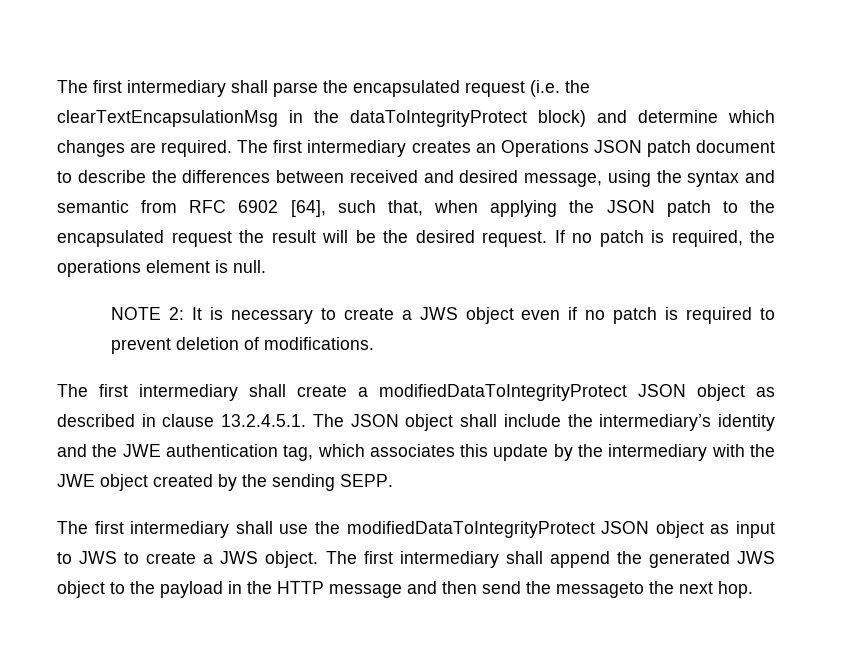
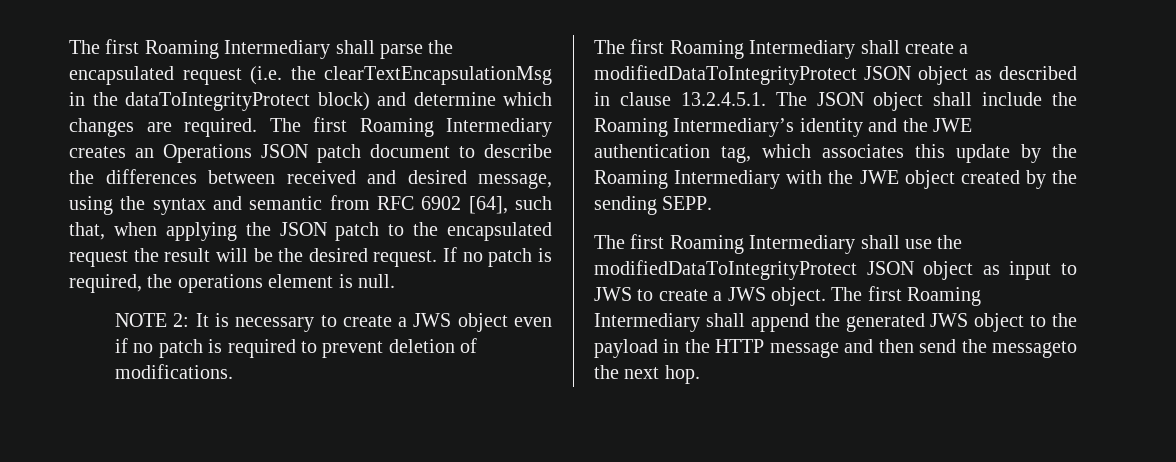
- The first intermediary shall parse the encapsulated request (i.e. the clearTextEncapsulationMsg in the dataToIntegrityProtect block) and determine which changes are required.
+ The first Roaming Intermediary shall parse the encapsulated request (i.e. the clearTextEncapsulationMsg in the dataToIntegrityProtect block) and determine which changes are required.
- The first intermediary creates an Operations JSON patch document to describe the differences between received and desired message, using the syntax and semantic from RFC 6902 [64], such that, when applying the JSON patch to the encapsulated request the result will be the desired request.
+ The first Roaming Intermediary creates an Operations JSON patch document to describe the differences between received and desired message, using the syntax and semantic from RFC 6902 [64], such that, when applying the JSON patch to the encapsulated request the result will be the desired request.
- The first intermediary shall create a modifiedDataToIntegrityProtect JSON object as described in clause 13.2.4.5.1. The JSON object shall include the intermediary’s identity and the JWE authentication tag, which associates this update by the intermediary with the JWE object created by the sending SEPP.
+ The first Roaming Intermediary shall create a modifiedDataToIntegrityProtect JSON object as described in clause 13.2.4.5.1. The JSON object shall include the Roaming Intermediary’s identity and the JWE authentication tag, which associates this update by the Roaming Intermediary with the JWE object created by the sending SEPP.
- The first intermediary shall use the modifiedDataToIntegrityProtect JSON object as input to JWS to create a JWS object.
+ The first Roaming Intermediary shall use the modifiedDataToIntegrityProtect JSON object as input to JWS to create a JWS object.
- The first intermediary shall append the generated JWS object to the payload in the HTTP message and then send the messageto the next hop.
+ The first Roaming Intermediary shall append the generated JWS object to the payload in the HTTP message and then send the messageto the next hop.

